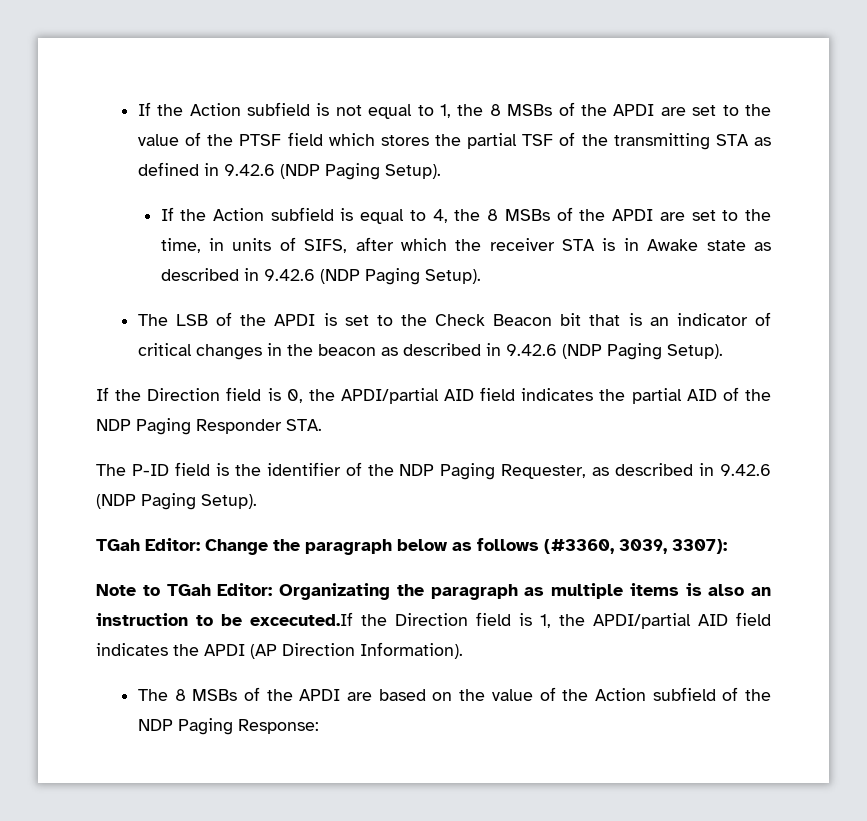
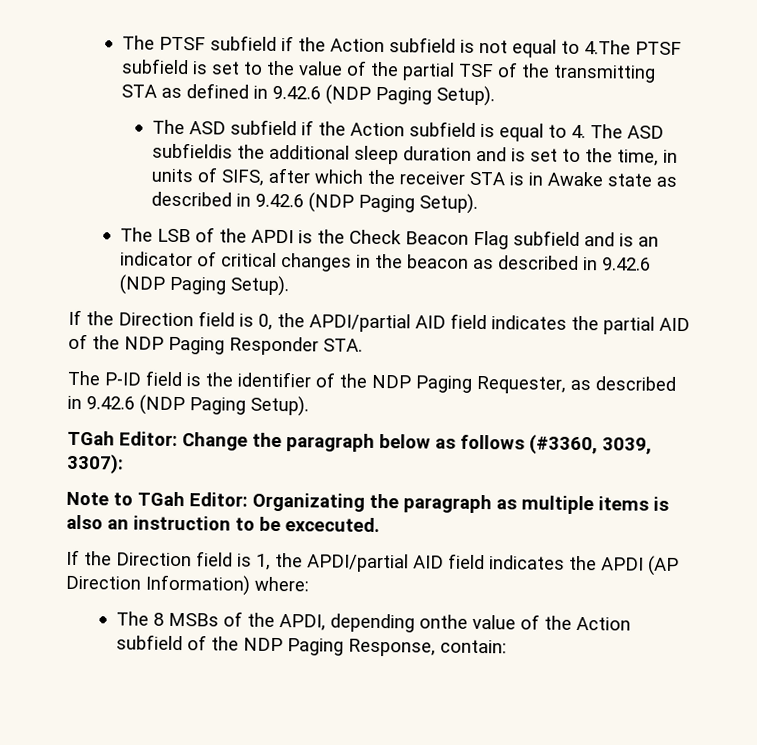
- If the Action subfield is not equal to 1, the 8 MSBs of the APDI are set to the value of the PTSF field which stores the partial TSF of the transmitting STA as defined in 9.42.6 (NDP Paging Setup).
+ The PTSF subfield if the Action subfield is not equal to 4.The PTSF subfield is set to the value of the partial TSF of the transmitting STA as defined in 9.42.6 (NDP Paging Setup).
- If the Action subfield is equal to 4, the 8 MSBs of the APDI are set to the time, in units of SIFS, after which the receiver STA is in Awake state as described in 9.42.6 (NDP Paging Setup).
+ The ASD subfield if the Action subfield is equal to 4. The ASD subfieldis the additional sleep duration and is set to the time, in units of SIFS, after which the receiver STA is in Awake state as described in 9.42.6 (NDP Paging Setup).
- The LSB of the APDI is set to the Check Beacon bit that is an indicator of critical changes in the beacon as described in 9.42.6 (NDP Paging Setup).
+ The LSB of the APDI is the Check Beacon Flag subfield and is an indicator of critical changes in the beacon as described in 9.42.6 (NDP Paging Setup).
- Note to TGah Editor: Organizating the paragraph as multiple items is also an instruction to be excecuted.If the Direction field is 1, the APDI/partial AID field indicates the APDI (AP Direction Information).
+ Note to TGah Editor: Organizating the paragraph as multiple items is also an instruction to be excecuted.
+ If the Direction field is 1, the APDI/partial AID field indicates the APDI (AP Direction Information) where:
- The 8 MSBs of the APDI are based on the value of the Action subfield of the NDP Paging Response:
+ The 8 MSBs of the APDI, depending onthe value of the Action subfield of the NDP Paging Response, contain:

